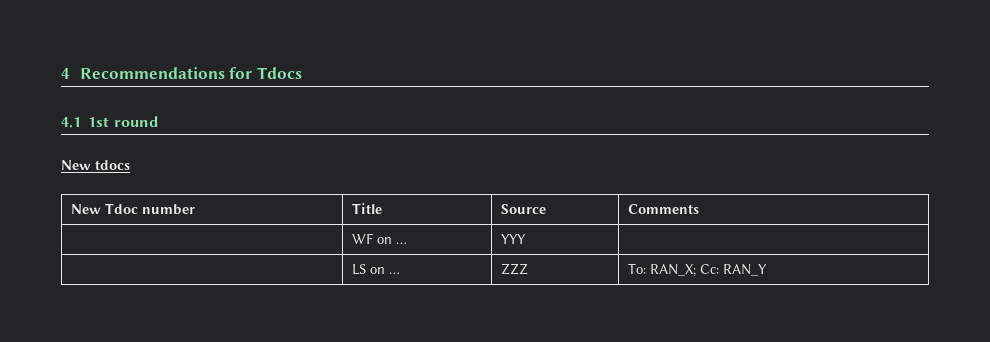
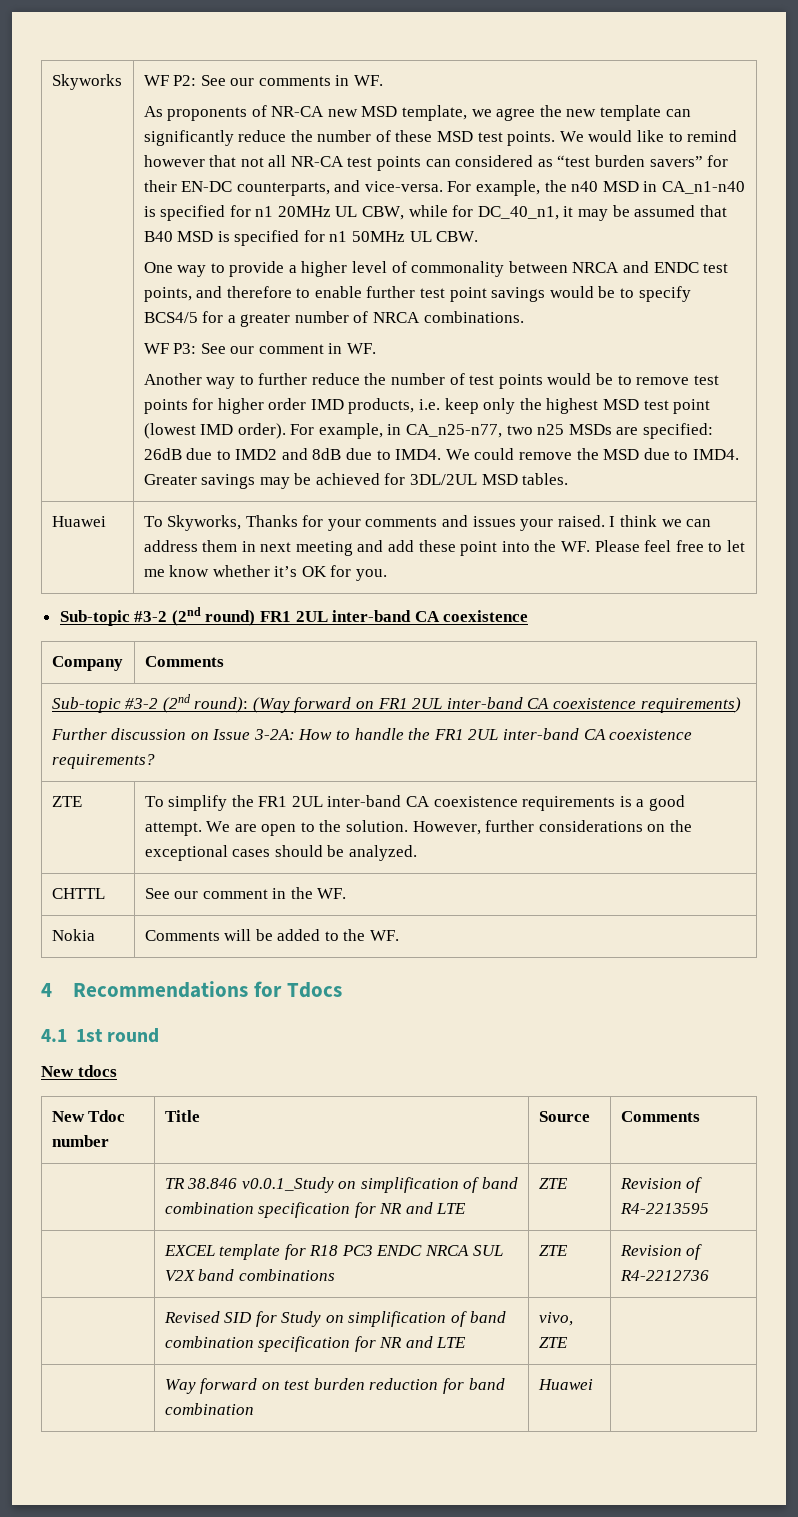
+ Skyworks | WF P2: See our comments in WF.
+ As proponents of NR-CA new MSD template, we agree the new template can significantly reduce the number of these MSD test points. We would like to remind however that not all NR-CA test points can considered as “test burden savers” for their EN-DC counterparts, and vice-versa. For example, the n40 MSD in CA_n1-n40 is specified for n1 20MHz UL CBW, while for DC_40_n1, it may be assumed that B40 MSD is specified for n1 50MHz UL CBW.
+ One way to provide a higher level of commonality between NRCA and ENDC test points, and therefore to enable further test point savings would be to specify BCS4/5 for a greater number of NRCA combinations.
+ WF P3: See our comment in WF.
+ Another way to further reduce the number of test points would be to remove test points for higher order IMD products, i.e. keep only the highest MSD test point (lowest IMD order). For example, in CA_n25-n77, two n25 MSDs are specified: 26dB due to IMD2 and 8dB due to IMD4. We could remove the MSD due to IMD4. Greater savings may be achieved for 3DL/2UL MSD tables.
+ Huawei | To Skyworks, Thanks for your comments and issues your raised. I think we can address them in next meeting and add these point into the WF. Please feel free to let me know whether it’s OK for you.
+ Sub-topic #3-2 (2nd round) FR1 2UL inter-band CA coexistence
+ Company | Comments
+ Sub-topic #3-2 (2nd round): (Way forward on FR1 2UL inter-band CA coexistence requirements)
+ Further discussion on Issue 3-2A: How to handle the FR1 2UL inter-band CA coexistence requirements?
+ ZTE | To simplify the FR1 2UL inter-band CA coexistence requirements is a good attempt. We are open to the solution. However, further considerations on the exceptional cases should be analyzed.
+ CHTTL | See our comment in the WF.
+ Nokia | Comments will be added to the WF.
- | WF on … | YYY |
- | LS on … | ZZZ | To: RAN_X; Cc: RAN_Y
+ | TR 38.846 v0.0.1_Study on simplification of band combination specification for NR and LTE | ZTE | Revision of R4-2213595
+ | EXCEL template for R18 PC3 ENDC NRCA SUL V2X band combinations | ZTE | Revision of R4-2212736
+ | Revised SID for Study on simplification of band combination specification for NR and LTE | vivo, ZTE |
+ | Way forward on test burden reduction for band combination | Huawei |

